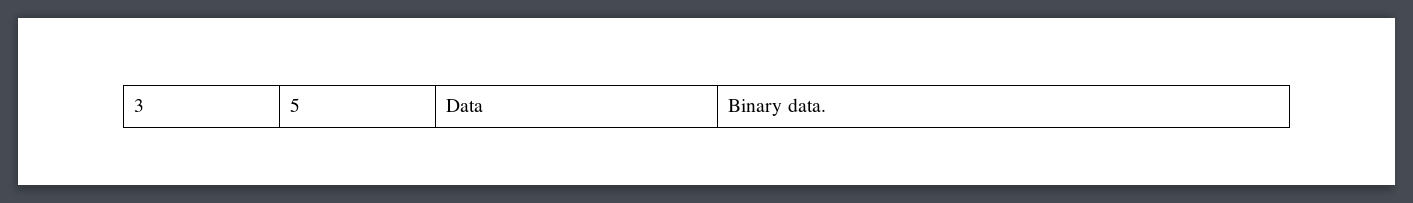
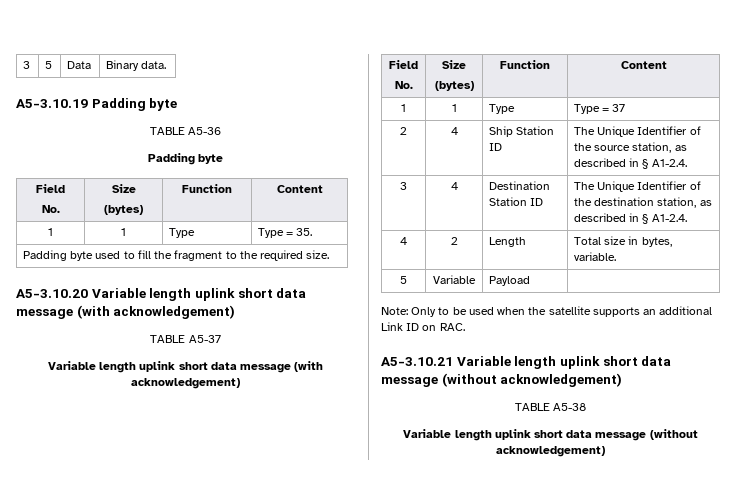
+ A5-3.10.19 Padding byte
+ TABLE A5-36
+ Padding byte
+ Field
+ No. | Size
+ (bytes) | Function | Content
+ 1 | 1 | Type | Type = 35.
+ Padding byte used to fill the fragment to the required size.
+ A5-3.10.20 Variable length uplink short data message (with acknowledgement)
+ TABLE A5-37
+ Variable length uplink short data message (with acknowledgement)
+ Field
+ No. | Size
+ (bytes) | Function | Content
+ 1 | 1 | Type | Type = 37
+ 2 | 4 | Ship Station ID | The Unique Identifier of the source station, as described in § A1-2.4.
+ 3 | 4 | Destination Station ID | The Unique Identifier of the destination station, as described in § A1-2.4.
+ 4 | 2 | Length | Total size in bytes, variable.
+ 5 | Variable | Payload |
+ Note: Only to be used when the satellite supports an additional Link ID on RAC.
+ A5-3.10.21 Variable length uplink short data message (without acknowledgement)
+ TABLE A5-38
+ Variable length uplink short data message (without acknowledgement)

